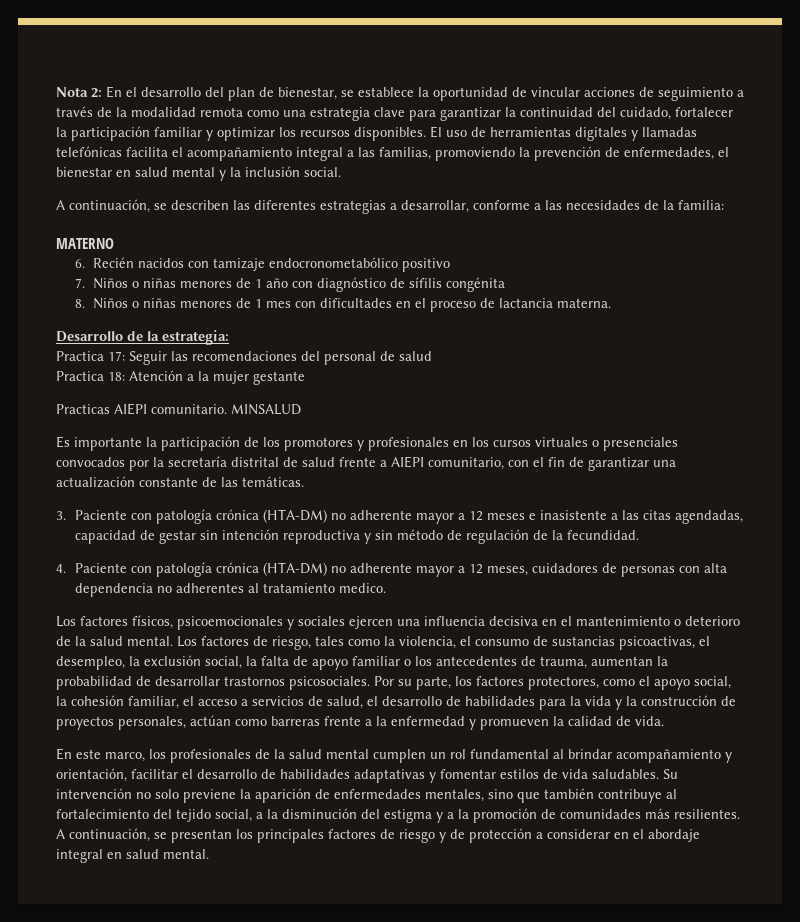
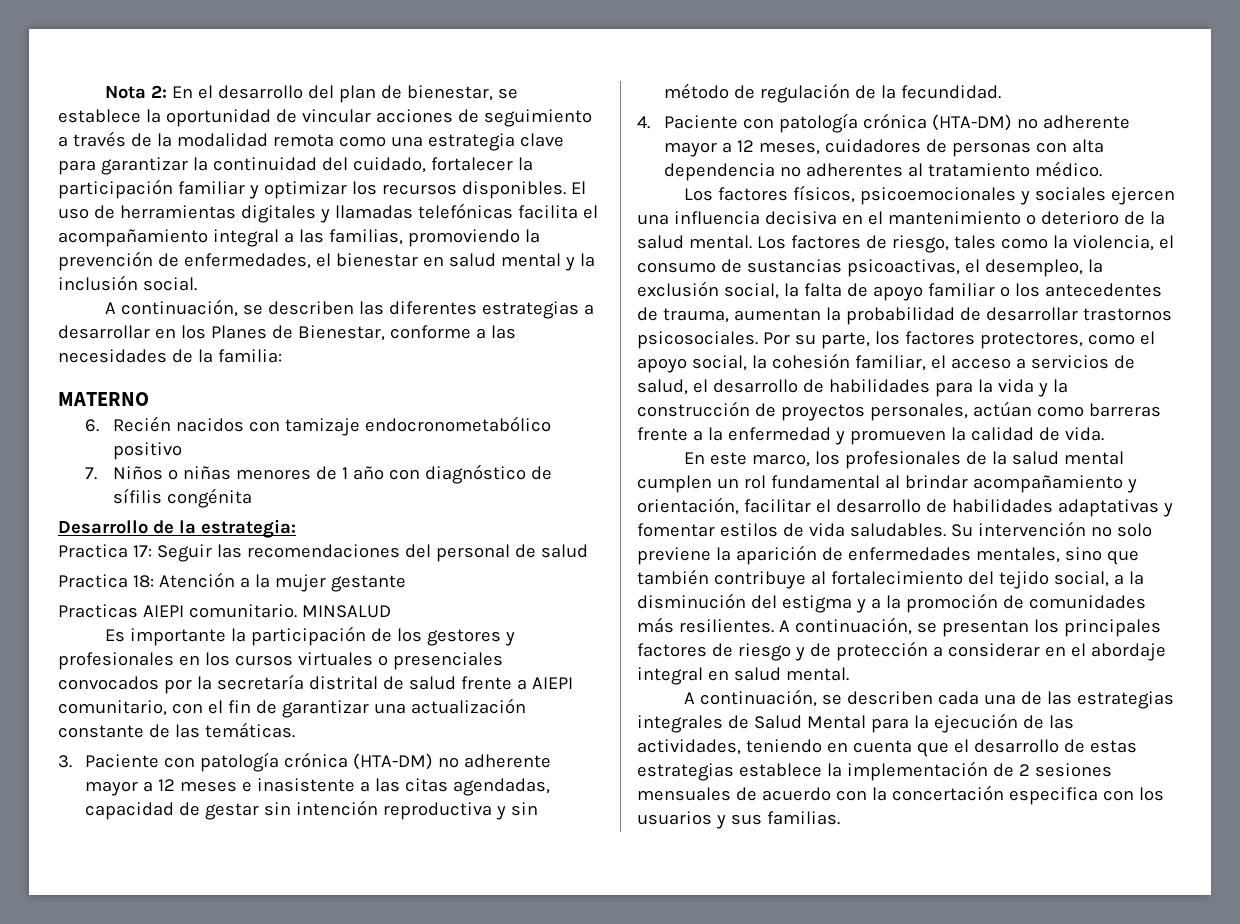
- A continuación, se describen las diferentes estrategias a desarrollar, conforme a las necesidades de la familia:
+ A continuación, se describen las diferentes estrategias a desarrollar en los Planes de Bienestar, conforme a las necesidades de la familia:
- 8. Niños o niñas menores de 1 mes con dificultades en el proceso de lactancia materna.
- Es importante la participación de los promotores y profesionales en los cursos virtuales o presenciales convocados por la secretaría distrital de salud frente a AIEPI comunitario, con el fin de garantizar una actualización constante de las temáticas.
+ Es importante la participación de los gestores y profesionales en los cursos virtuales o presenciales convocados por la secretaría distrital de salud frente a AIEPI comunitario, con el fin de garantizar una actualización constante de las temáticas.
- 4. Paciente con patología crónica (HTA-DM) no adherente mayor a 12 meses, cuidadores de personas con alta dependencia no adherentes al tratamiento medico.
+ 4. Paciente con patología crónica (HTA-DM) no adherente mayor a 12 meses, cuidadores de personas con alta dependencia no adherentes al tratamiento médico.
+ A continuación, se describen cada una de las estrategias integrales de Salud Mental para la ejecución de las actividades, teniendo en cuenta que el desarrollo de estas estrategias establece la implementación de 2 sesiones mensuales de acuerdo con la concertación especifica con los usuarios y sus familias.

